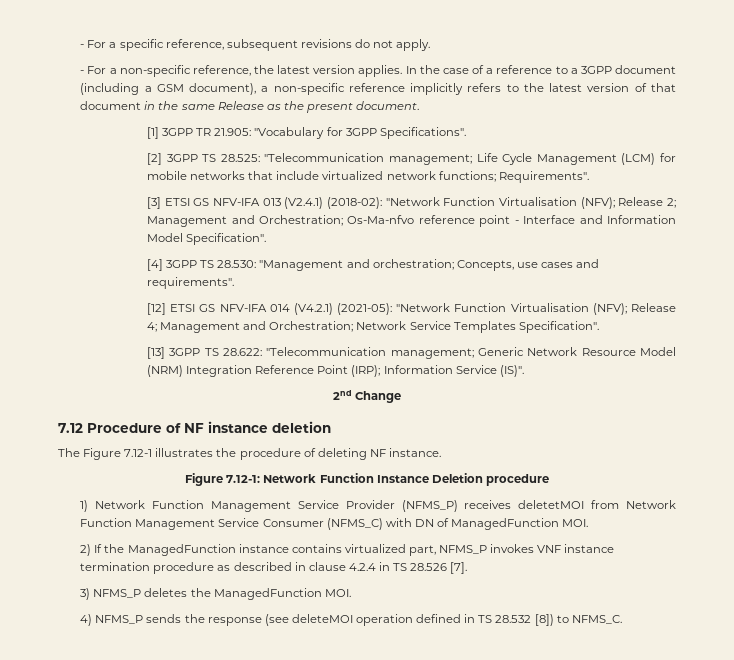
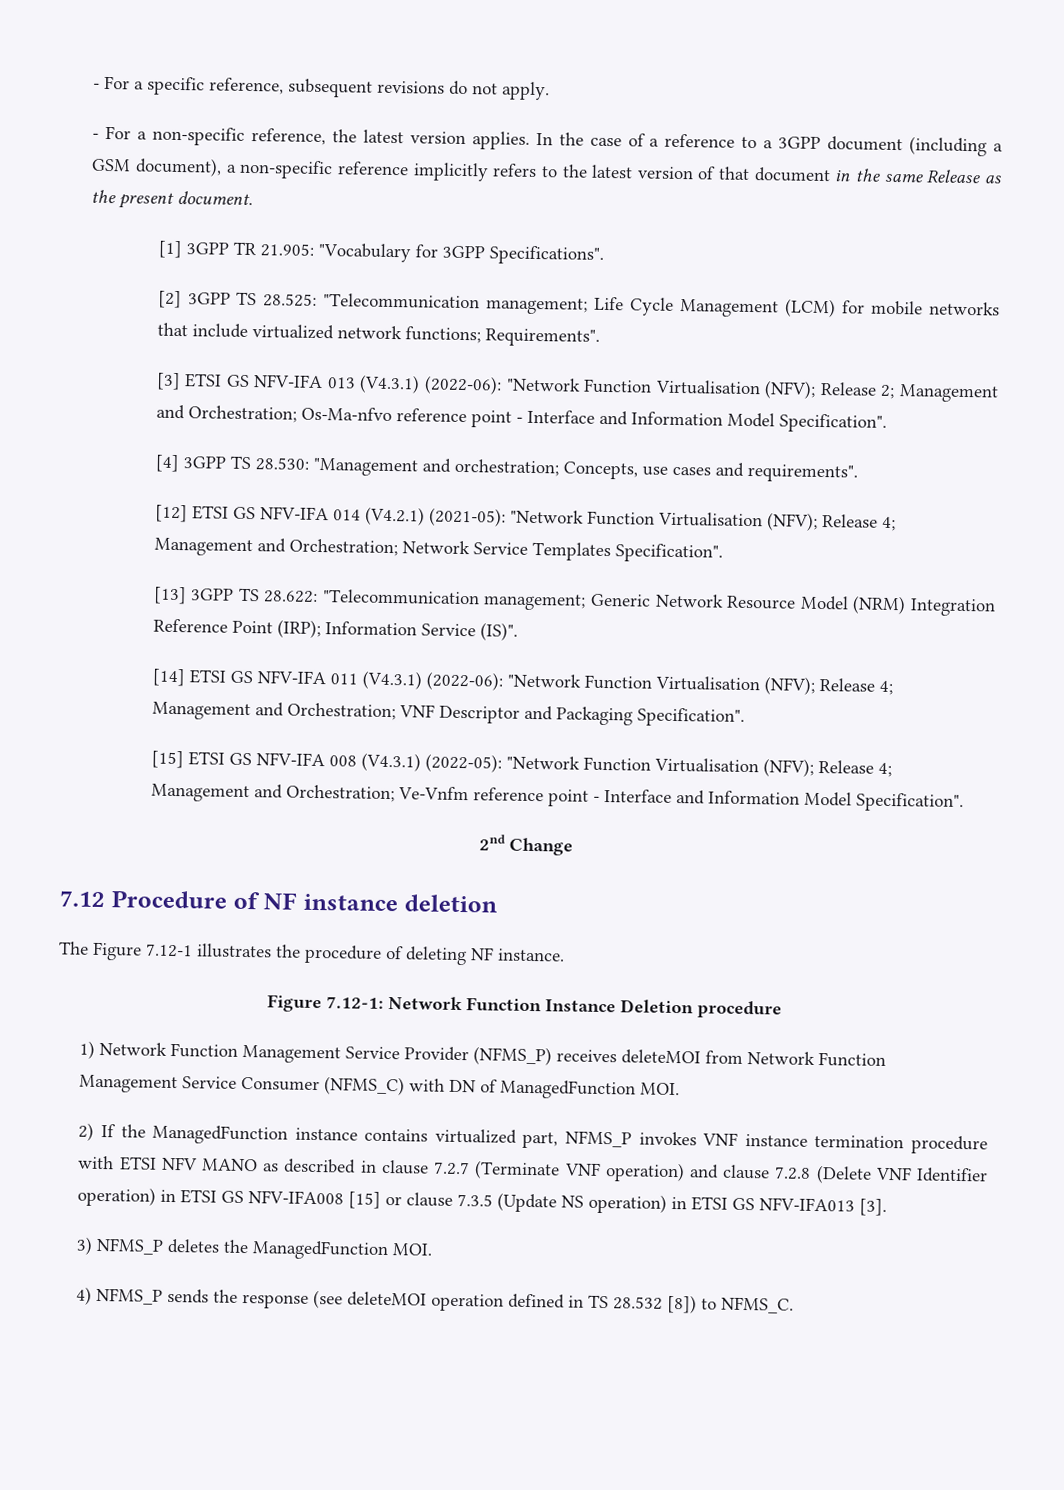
- [3] ETSI GS NFV-IFA 013 (V2.4.1) (2018-02): "Network Function Virtualisation (NFV); Release 2; Management and Orchestration; Os-Ma-nfvo reference point - Interface and Information Model Specification".
+ [3] ETSI GS NFV-IFA 013 (V4.3.1) (2022-06): "Network Function Virtualisation (NFV); Release 2; Management and Orchestration; Os-Ma-nfvo reference point - Interface and Information Model Specification".
+ [14] ETSI GS NFV-IFA 011 (V4.3.1) (2022-06): "Network Function Virtualisation (NFV); Release 4; Management and Orchestration; VNF Descriptor and Packaging Specification".
+ [15] ETSI GS NFV-IFA 008 (V4.3.1) (2022-05): "Network Function Virtualisation (NFV); Release 4; Management and Orchestration; Ve-Vnfm reference point - Interface and Information Model Specification".
- 1) Network Function Management Service Provider (NFMS_P) receives deletetMOI from Network Function Management Service Consumer (NFMS_C) with DN of ManagedFunction MOI.
+ 1) Network Function Management Service Provider (NFMS_P) receives deleteMOI from Network Function Management Service Consumer (NFMS_C) with DN of ManagedFunction MOI.
- 2) If the ManagedFunction instance contains virtualized part, NFMS_P invokes VNF instance termination procedure as described in clause 4.2.4 in TS 28.526 [7].
+ 2) If the ManagedFunction instance contains virtualized part, NFMS_P invokes VNF instance termination procedure with ETSI NFV MANO as described in clause 7.2.7 (Terminate VNF operation) and clause 7.2.8 (Delete VNF Identifier operation) in ETSI GS NFV-IFA008 [15] or clause 7.3.5 (Update NS operation) in ETSI GS NFV-IFA013 [3].

